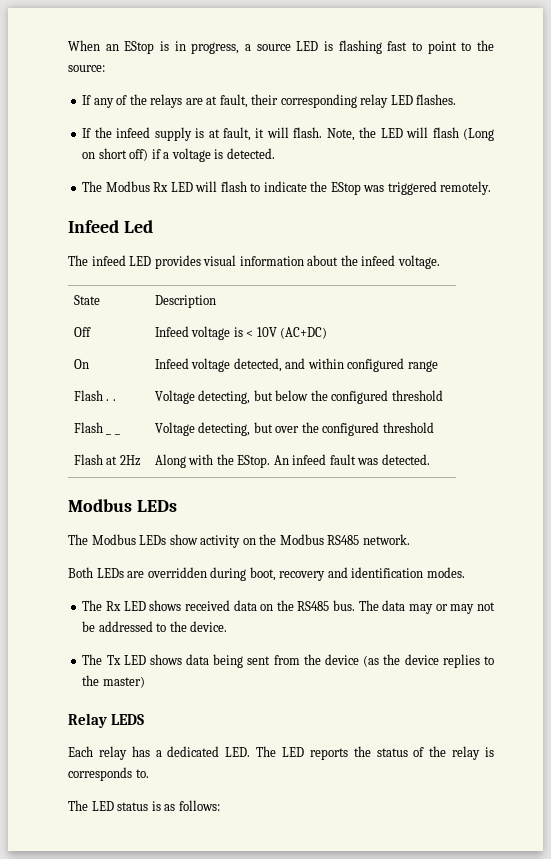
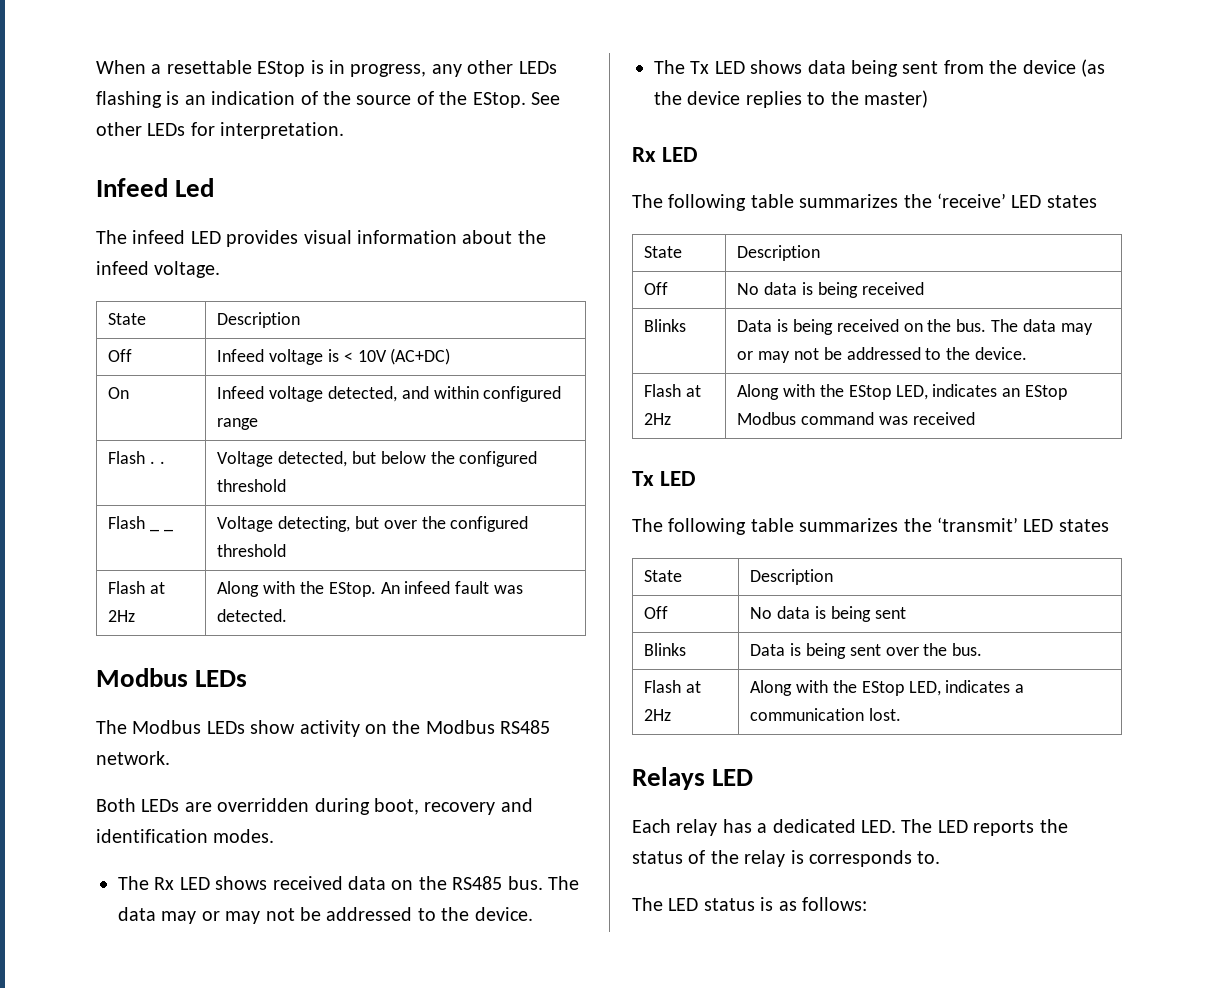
- When an EStop is in progress, a source LED is flashing fast to point to the source:
- If any of the relays are at fault, their corresponding relay LED flashes.
- If the infeed supply is at fault, it will flash. Note, the LED will flash (Long on short off) if a voltage is detected.
- The Modbus Rx LED will flash to indicate the EStop was triggered remotely.
+ When a resettable EStop is in progress, any other LEDs flashing is an indication of the source of the EStop. See other LEDs for interpretation.
- Flash . . | Voltage detecting, but below the configured threshold
+ Flash . . | Voltage detected, but below the configured threshold
  The Tx LED shows data being sent from the device (as the device replies to the master)
- Relay LEDS
+ Rx LED
+ The following table summarizes the ‘receive’ LED states
+ State | Description
+ Off | No data is being received
+ Blinks | Data is being received on the bus. The data may or may not be addressed to the device.
+ Flash at 2Hz | Along with the EStop LED, indicates an EStop Modbus command was received
+ Tx LED
+ The following table summarizes the ‘transmit’ LED states
+ State | Description
+ Off | No data is being sent
+ Blinks | Data is being sent over the bus.
+ Flash at 2Hz | Along with the EStop LED, indicates a communication lost.
+ Relays LED

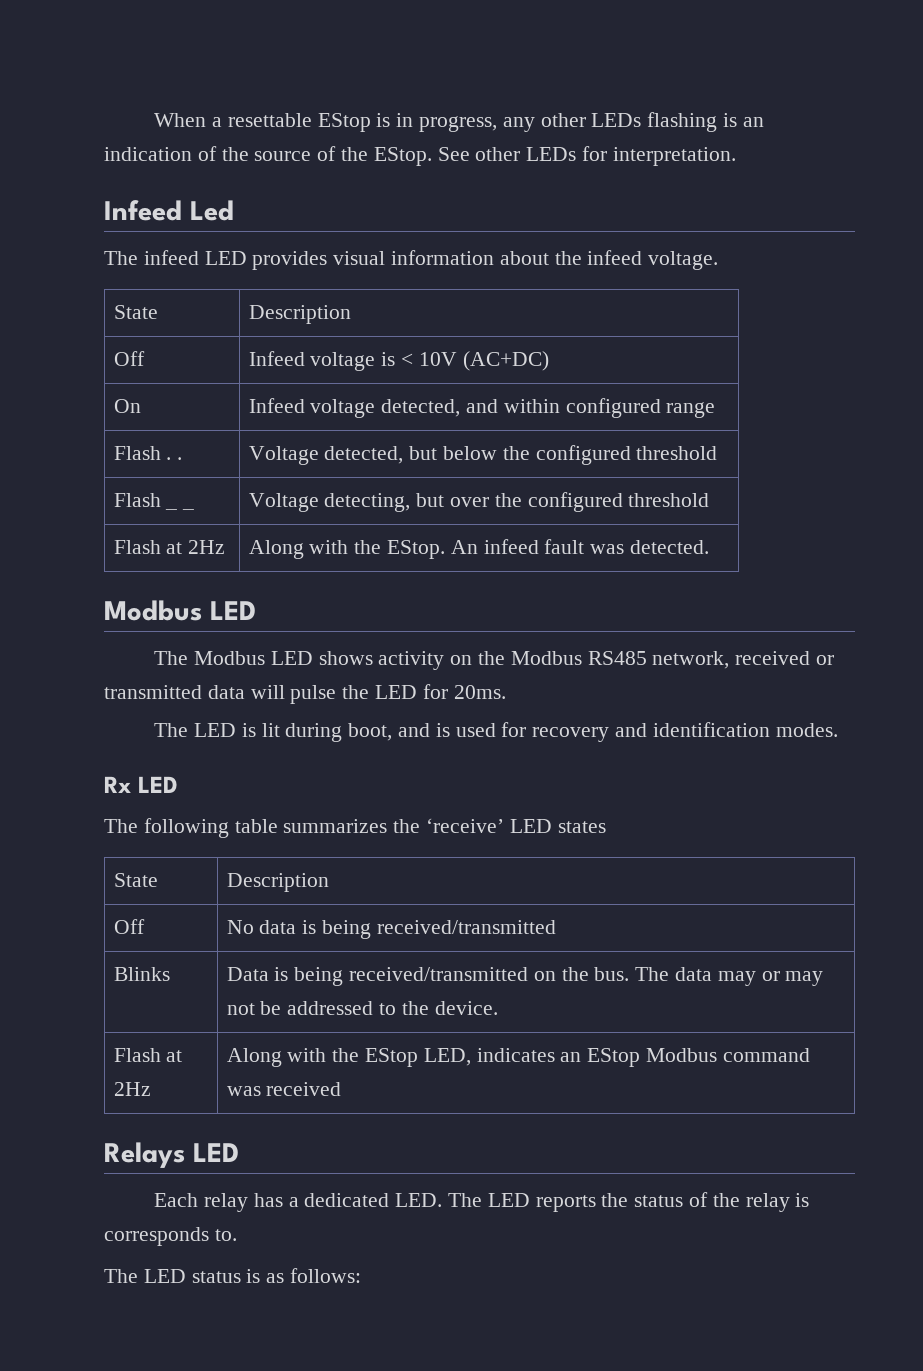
  Flash at 2Hz | Along with the EStop. An infeed fault was detected.
- Modbus LEDs
+ Modbus LED
- The Modbus LEDs show activity on the Modbus RS485 network.
- Both LEDs are overridden during boot, recovery and identification modes.
- The Rx LED shows received data on the RS485 bus. The data may or may not be addressed to the device.
- The Tx LED shows data being sent from the device (as the device replies to the master)
+ The Modbus LED shows activity on the Modbus RS485 network, received or transmitted data will pulse the LED for 20ms.
+ The LED is lit during boot, and is used for recovery and identification modes.
- Off | No data is being received
- Blinks | Data is being received on the bus. The data may or may not be addressed to the device.
+ Off | No data is being received/transmitted
+ Blinks | Data is being received/transmitted on the bus. The data may or may not be addressed to the device.
  Flash at 2Hz | Along with the EStop LED, indicates an EStop Modbus command was received
- Tx LED
- The following table summarizes the ‘transmit’ LED states
- State | Description
- Off | No data is being sent
- Blinks | Data is being sent over the bus.
- Flash at 2Hz | Along with the EStop LED, indicates a communication lost.

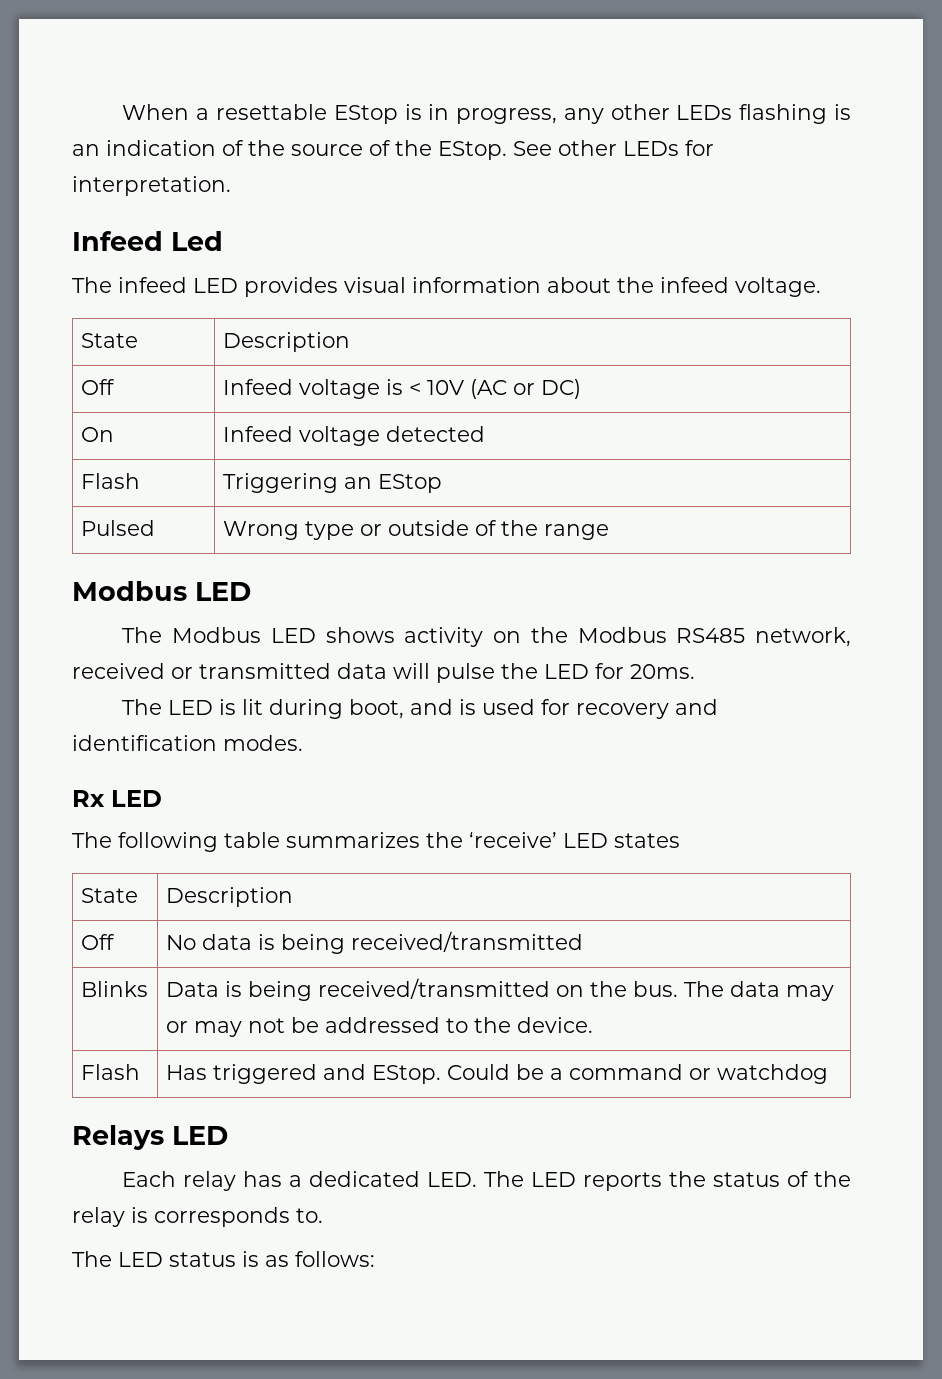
- Off | Infeed voltage is < 10V (AC+DC)
+ Off | Infeed voltage is < 10V (AC or DC)
- On | Infeed voltage detected, and within configured range
- Flash . . | Voltage detected, but below the configured threshold
- Flash _ _ | Voltage detecting, but over the configured threshold
- Flash at 2Hz | Along with the EStop. An infeed fault was detected.
+ On | Infeed voltage detected
+ Flash | Triggering an EStop
+ Pulsed | Wrong type or outside of the range
- Flash at 2Hz | Along with the EStop LED, indicates an EStop Modbus command was received
+ Flash | Has triggered and EStop. Could be a command or watchdog

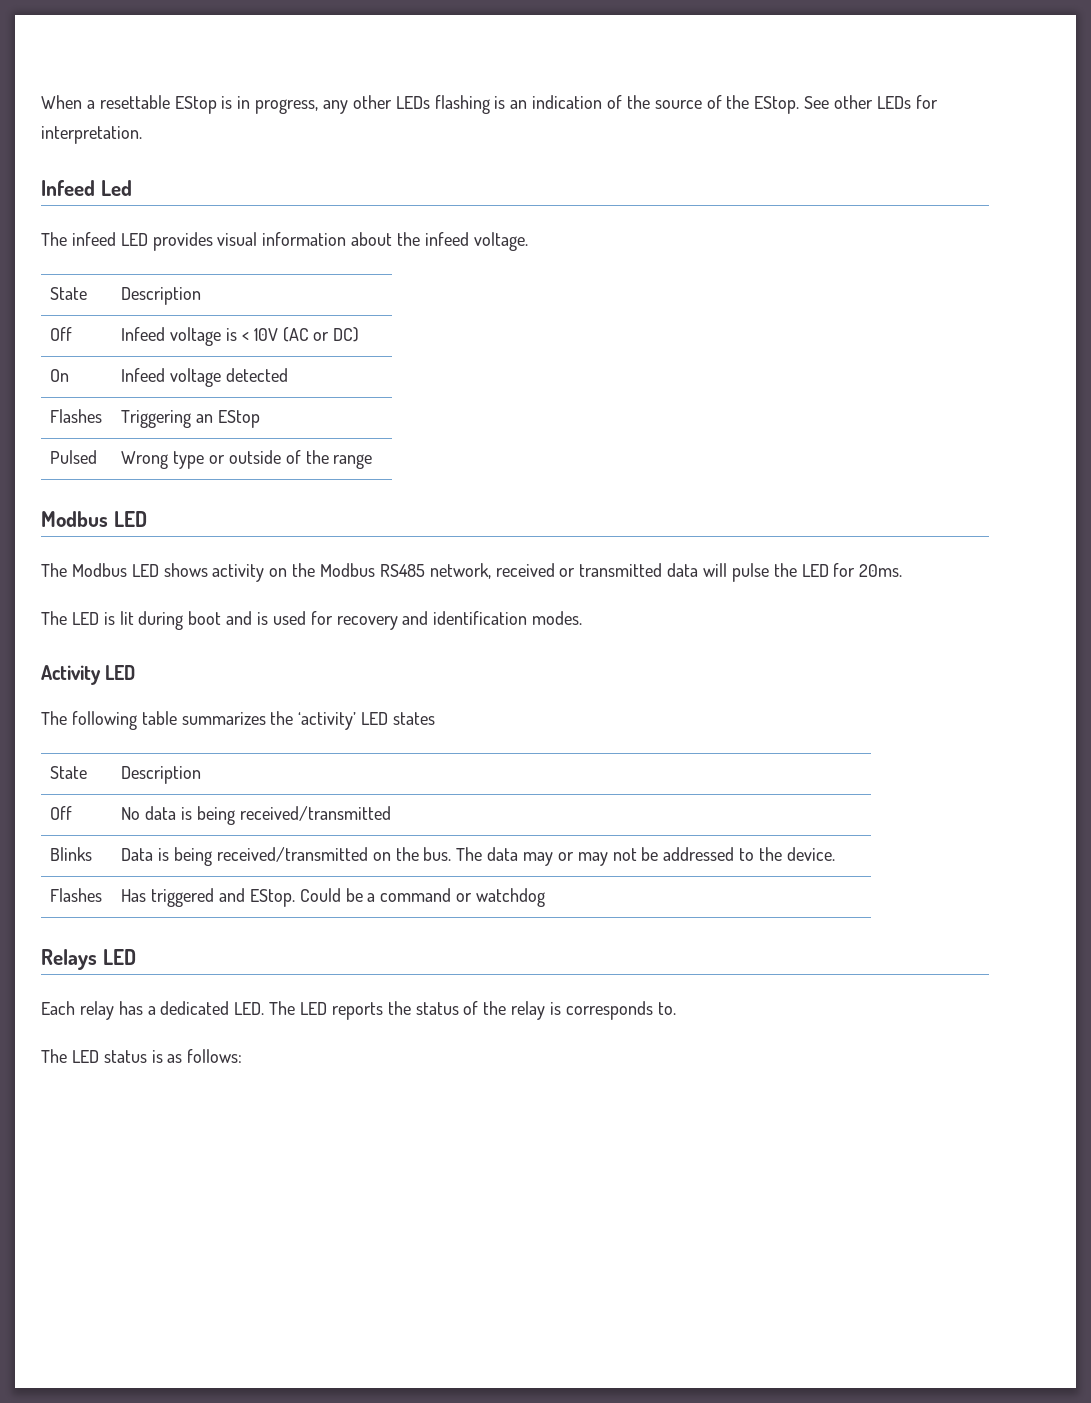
- Flash | Triggering an EStop
+ Flashes | Triggering an EStop
- The LED is lit during boot, and is used for recovery and identification modes.
+ The LED is lit during boot and is used for recovery and identification modes.
- Rx LED
+ Activity LED
- The following table summarizes the ‘receive’ LED states
+ The following table summarizes the ‘activity’ LED states
- Flash | Has triggered and EStop. Could be a command or watchdog
+ Flashes | Has triggered and EStop. Could be a command or watchdog

